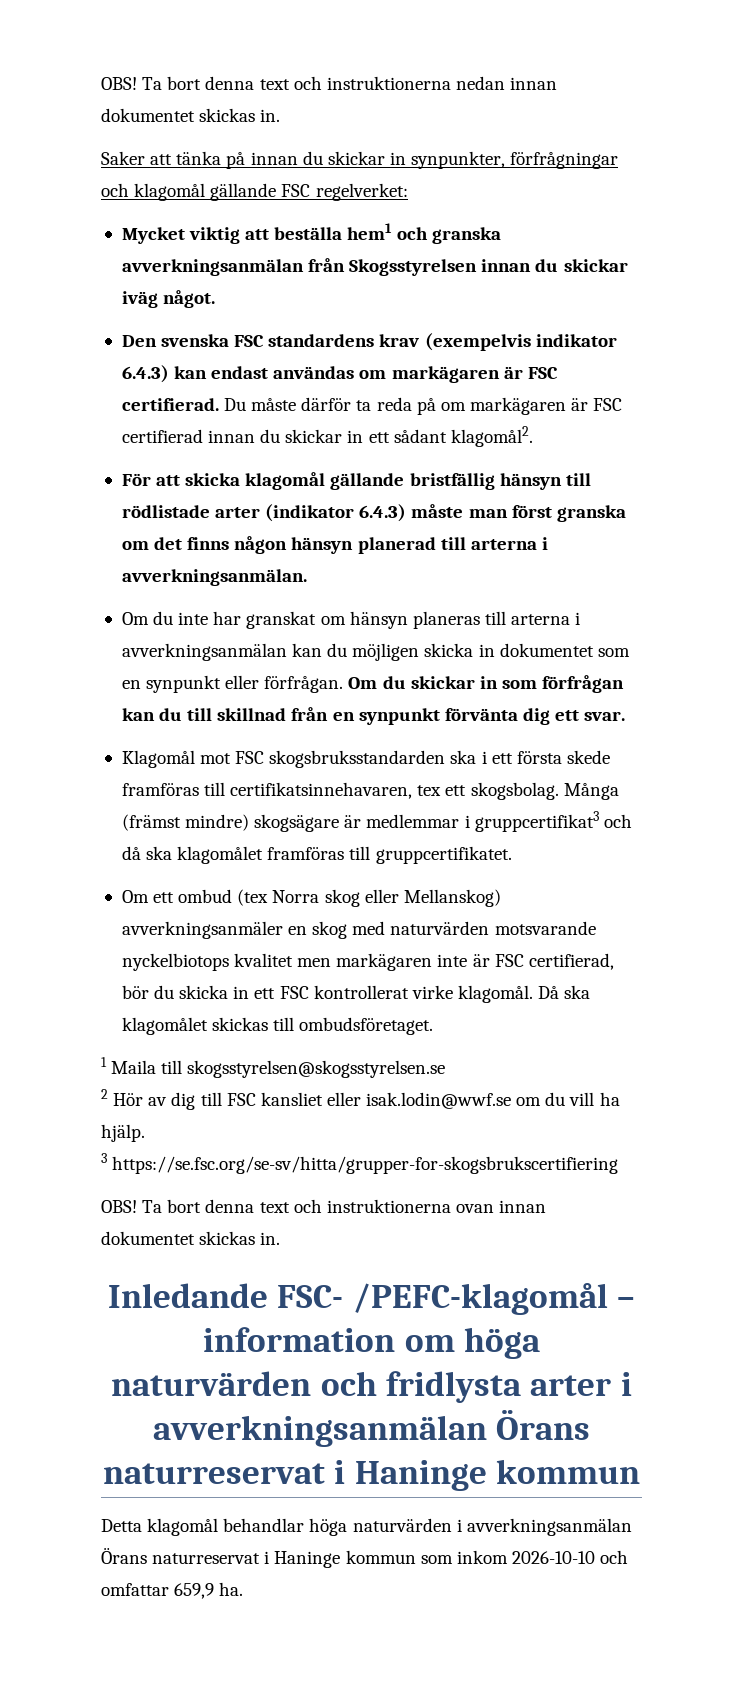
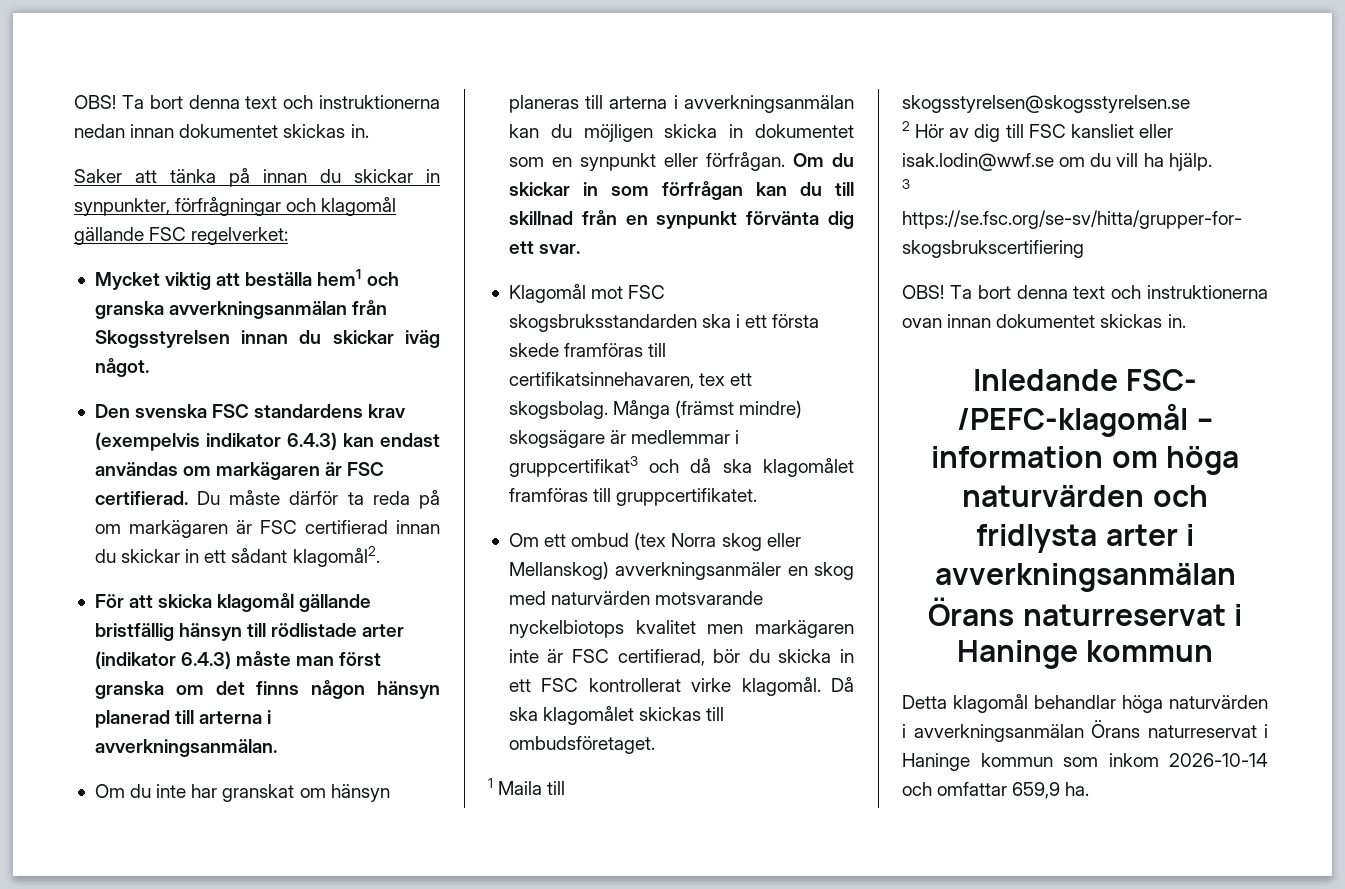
- Detta klagomål behandlar höga naturvärden i avverkningsanmälan Örans naturreservat i Haninge kommun som inkom 2026-10-10 och omfattar 659,9 ha.
+ Detta klagomål behandlar höga naturvärden i avverkningsanmälan Örans naturreservat i Haninge kommun som inkom 2026-10-14 och omfattar 659,9 ha.

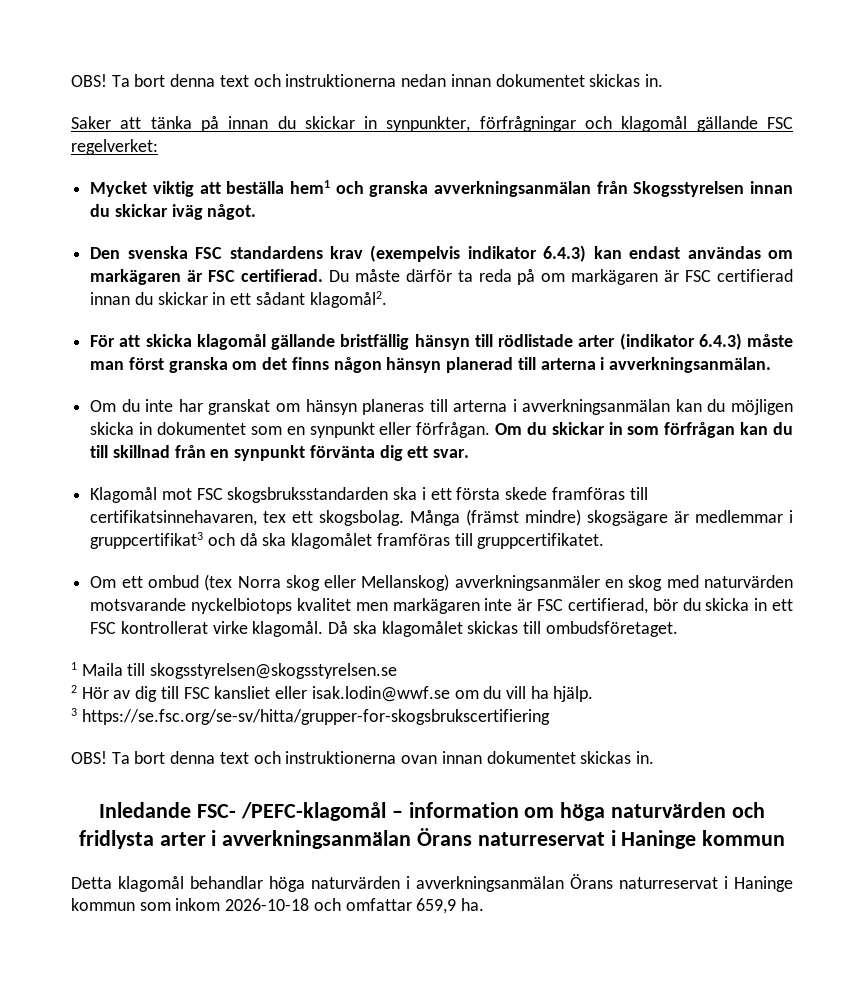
- Detta klagomål behandlar höga naturvärden i avverkningsanmälan Örans naturreservat i Haninge kommun som inkom 2026-10-14 och omfattar 659,9 ha.
+ Detta klagomål behandlar höga naturvärden i avverkningsanmälan Örans naturreservat i Haninge kommun som inkom 2026-10-18 och omfattar 659,9 ha.

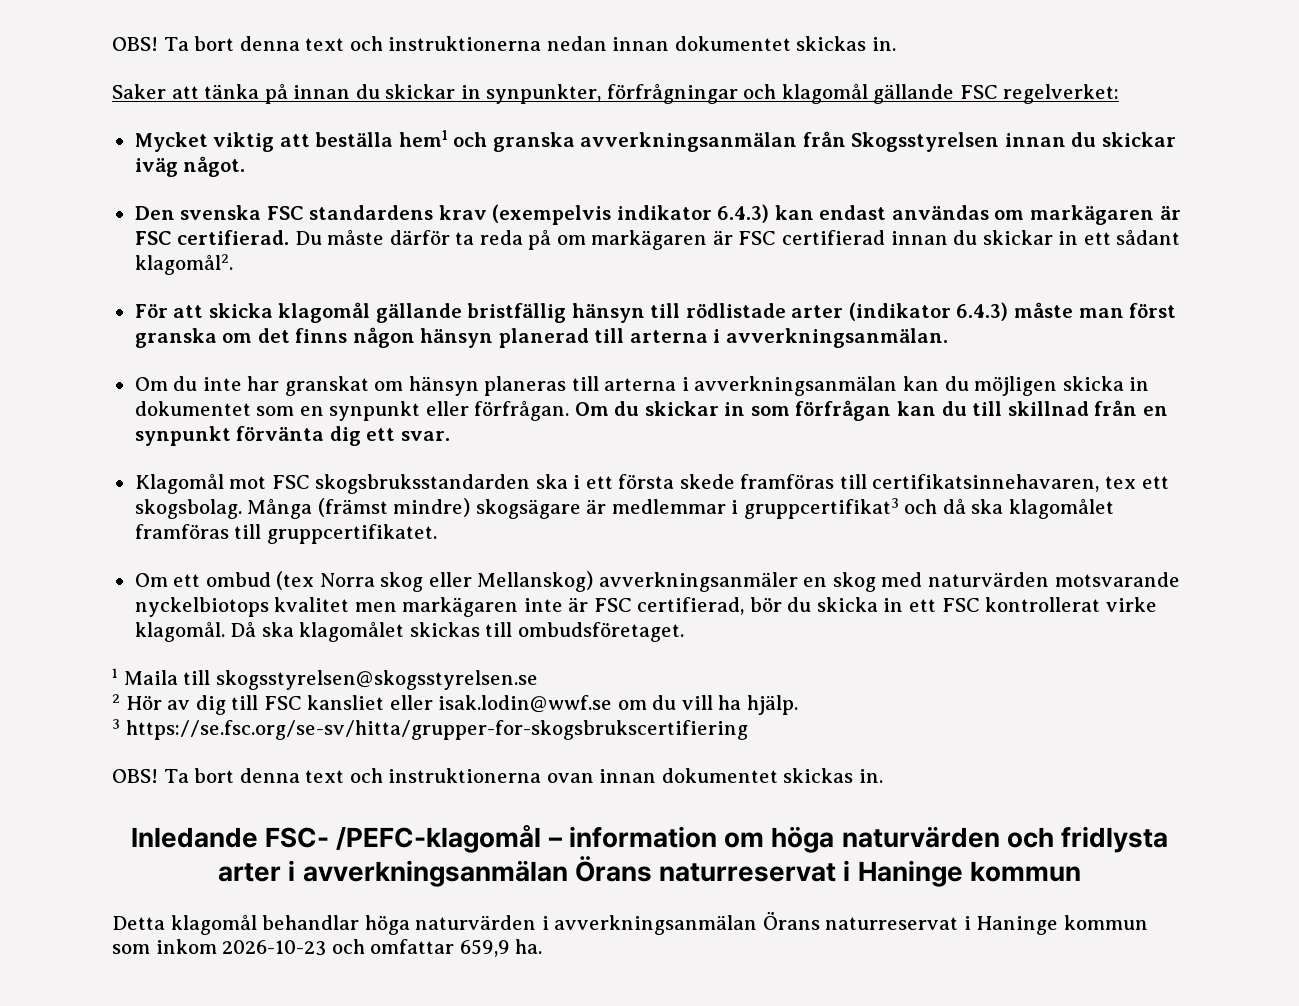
- Detta klagomål behandlar höga naturvärden i avverkningsanmälan Örans naturreservat i Haninge kommun som inkom 2026-10-18 och omfattar 659,9 ha.
+ Detta klagomål behandlar höga naturvärden i avverkningsanmälan Örans naturreservat i Haninge kommun som inkom 2026-10-23 och omfattar 659,9 ha.

